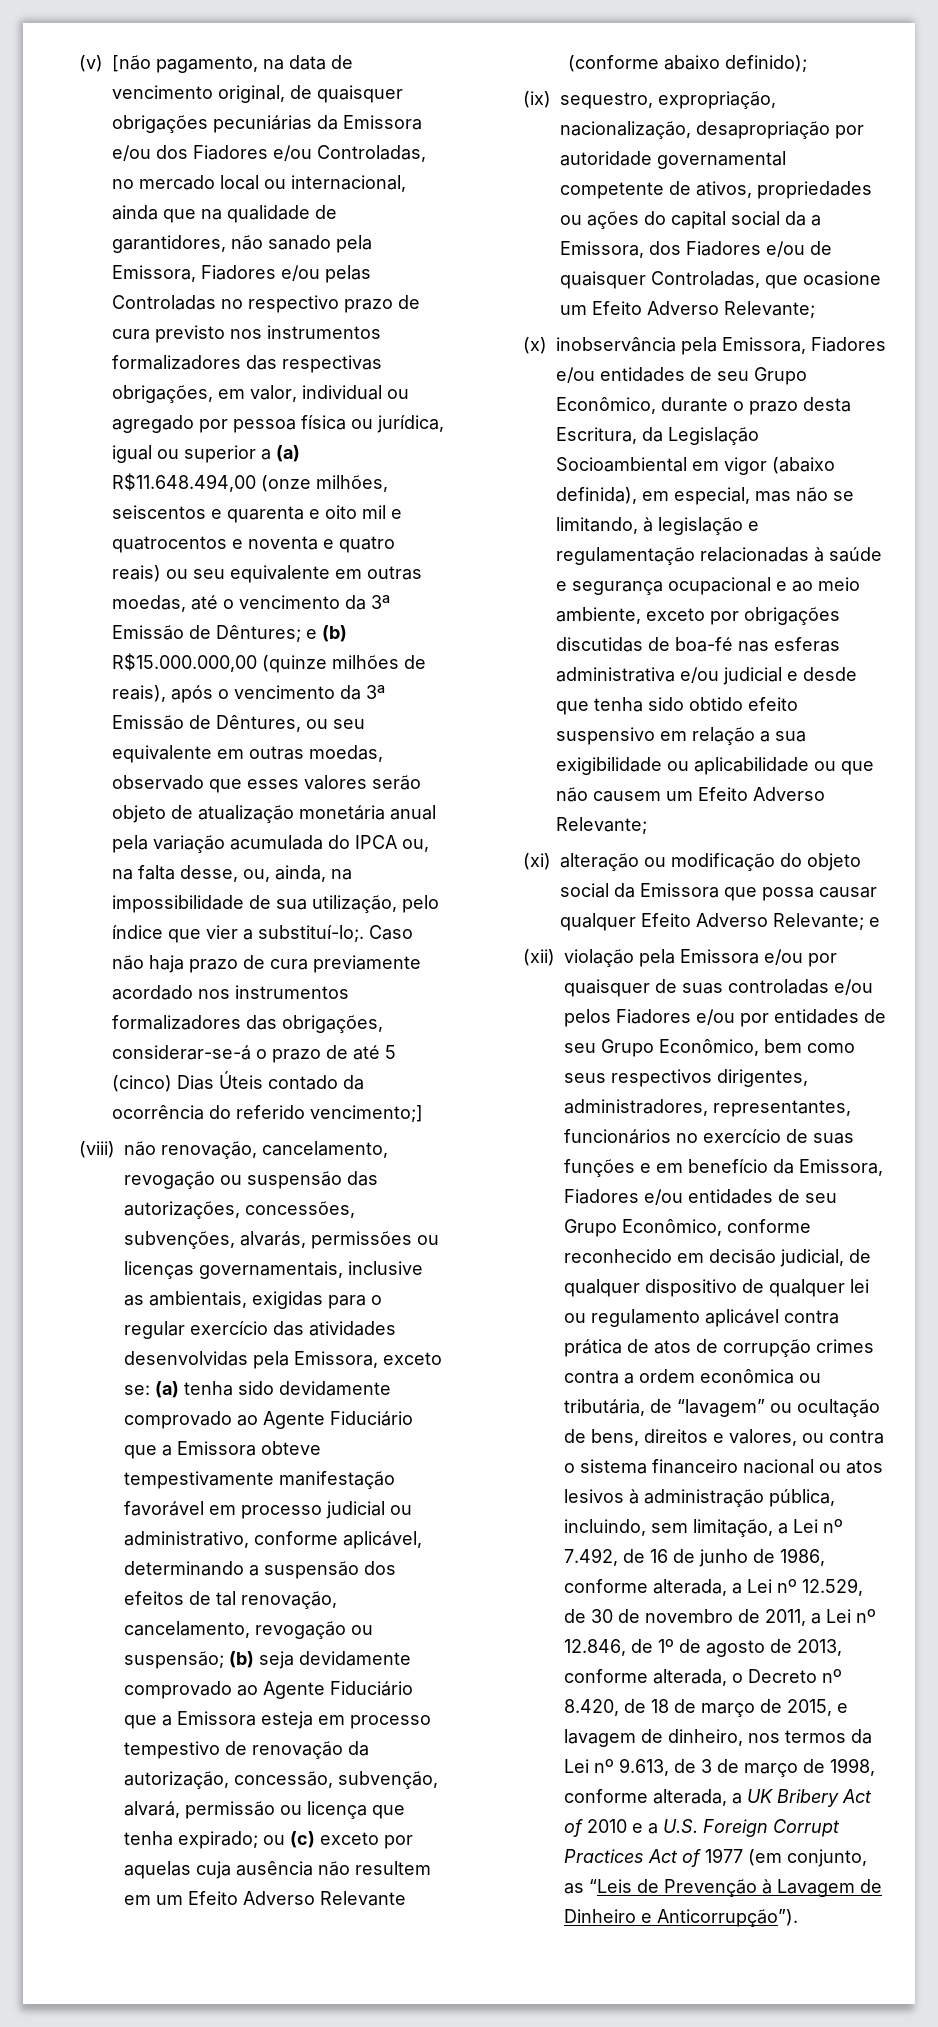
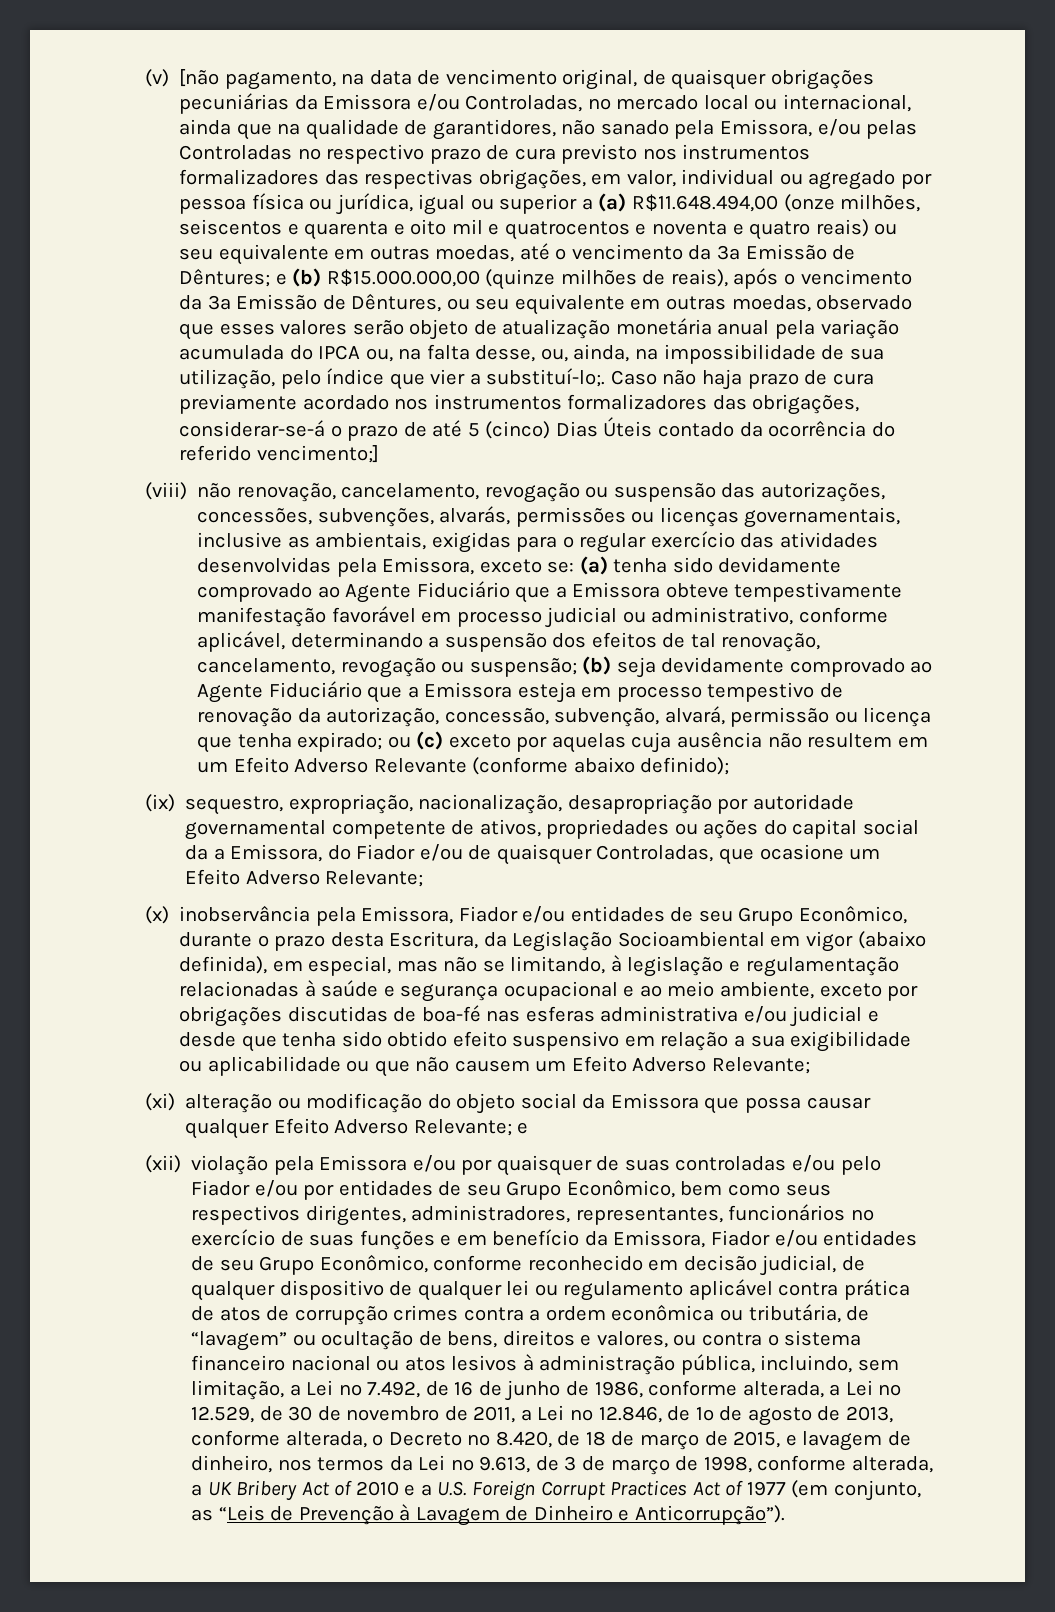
- (v) [não pagamento, na data de vencimento original, de quaisquer obrigações pecuniárias da Emissora e/ou dos Fiadores e/ou Controladas, no mercado local ou internacional, ainda que na qualidade de garantidores, não sanado pela Emissora, Fiadores e/ou pelas Controladas no respectivo prazo de cura previsto nos instrumentos formalizadores das respectivas obrigações, em valor, individual ou agregado por pessoa física ou jurídica, igual ou superior a (a) R$11.648.494,00 (onze milhões, seiscentos e quarenta e oito mil e quatrocentos e noventa e quatro reais) ou seu equivalente em outras moedas, até o vencimento da 3ª Emissão de Dêntures;
+ (v) [não pagamento, na data de vencimento original, de quaisquer obrigações pecuniárias da Emissora e/ou Controladas, no mercado local ou internacional, ainda que na qualidade de garantidores, não sanado pela Emissora, e/ou pelas Controladas no respectivo prazo de cura previsto nos instrumentos formalizadores das respectivas obrigações, em valor, individual ou agregado por pessoa física ou jurídica, igual ou superior a (a) R$11.648.494,00 (onze milhões, seiscentos e quarenta e oito mil e quatrocentos e noventa e quatro reais) ou seu equivalente em outras moedas, até o vencimento da 3ª Emissão de Dêntures;
- (ix) sequestro, expropriação, nacionalização, desapropriação por autoridade governamental competente de ativos, propriedades ou ações do capital social da a Emissora, dos Fiadores e/ou de quaisquer Controladas, que ocasione um Efeito Adverso Relevante;
+ (ix) sequestro, expropriação, nacionalização, desapropriação por autoridade governamental competente de ativos, propriedades ou ações do capital social da a Emissora, do Fiador e/ou de quaisquer Controladas, que ocasione um Efeito Adverso Relevante;
- (x) inobservância pela Emissora, Fiadores e/ou entidades de seu Grupo Econômico, durante o prazo desta Escritura, da Legislação Socioambiental em vigor (abaixo definida), em especial, mas não se limitando, à legislação e regulamentação relacionadas à saúde e segurança ocupacional e ao meio ambiente, exceto por obrigações discutidas de boa-fé nas esferas administrativa e/ou judicial e desde que tenha sido obtido efeito suspensivo em relação a sua exigibilidade ou aplicabilidade ou que não causem um Efeito Adverso Relevante;
+ (x) inobservância pela Emissora, Fiador e/ou entidades de seu Grupo Econômico, durante o prazo desta Escritura, da Legislação Socioambiental em vigor (abaixo definida), em especial, mas não se limitando, à legislação e regulamentação relacionadas à saúde e segurança ocupacional e ao meio ambiente, exceto por obrigações discutidas de boa-fé nas esferas administrativa e/ou judicial e desde que tenha sido obtido efeito suspensivo em relação a sua exigibilidade ou aplicabilidade ou que não causem um Efeito Adverso Relevante;
- (xii) violação pela Emissora e/ou por quaisquer de suas controladas e/ou pelos Fiadores e/ou por entidades de seu Grupo Econômico, bem como seus respectivos dirigentes, administradores, representantes, funcionários no exercício de suas funções e em benefício da Emissora, Fiadores e/ou entidades de seu Grupo Econômico, conforme reconhecido em decisão judicial, de qualquer dispositivo de qualquer lei ou regulamento aplicável contra prática de atos de corrupção crimes contra a ordem econômica ou tributária, de “lavagem” ou ocultação de bens, direitos e valores, ou contra o sistema financeiro nacional ou atos lesivos à administração pública, incluindo, sem limitação, a Lei nº 7.492, de 16 de junho de 1986, conforme alterada, a Lei nº 12.529, de 30 de novembro de 2011, a Lei nº 12.846, de 1º de agosto de 2013, conforme alterada, o Decreto nº 8.420, de 18 de março de 2015, e lavagem de dinheiro, nos termos da Lei nº 9.613, de 3 de março de 1998, conforme alterada, a UK Bribery Act of 2010 e a U.S. Foreign Corrupt Practices Act of 1977 (em conjunto, as “Leis de Prevenção à Lavagem de Dinheiro e Anticorrupção”).
+ (xii) violação pela Emissora e/ou por quaisquer de suas controladas e/ou pelo Fiador e/ou por entidades de seu Grupo Econômico, bem como seus respectivos dirigentes, administradores, representantes, funcionários no exercício de suas funções e em benefício da Emissora, Fiador e/ou entidades de seu Grupo Econômico, conforme reconhecido em decisão judicial, de qualquer dispositivo de qualquer lei ou regulamento aplicável contra prática de atos de corrupção crimes contra a ordem econômica ou tributária, de “lavagem” ou ocultação de bens, direitos e valores, ou contra o sistema financeiro nacional ou atos lesivos à administração pública, incluindo, sem limitação, a Lei nº 7.492, de 16 de junho de 1986, conforme alterada, a Lei nº 12.529, de 30 de novembro de 2011, a Lei nº 12.846, de 1º de agosto de 2013, conforme alterada, o Decreto nº 8.420, de 18 de março de 2015, e lavagem de dinheiro, nos termos da Lei nº 9.613, de 3 de março de 1998, conforme alterada, a UK Bribery Act of 2010 e a U.S. Foreign Corrupt Practices Act of 1977 (em conjunto, as “Leis de Prevenção à Lavagem de Dinheiro e Anticorrupção”).

